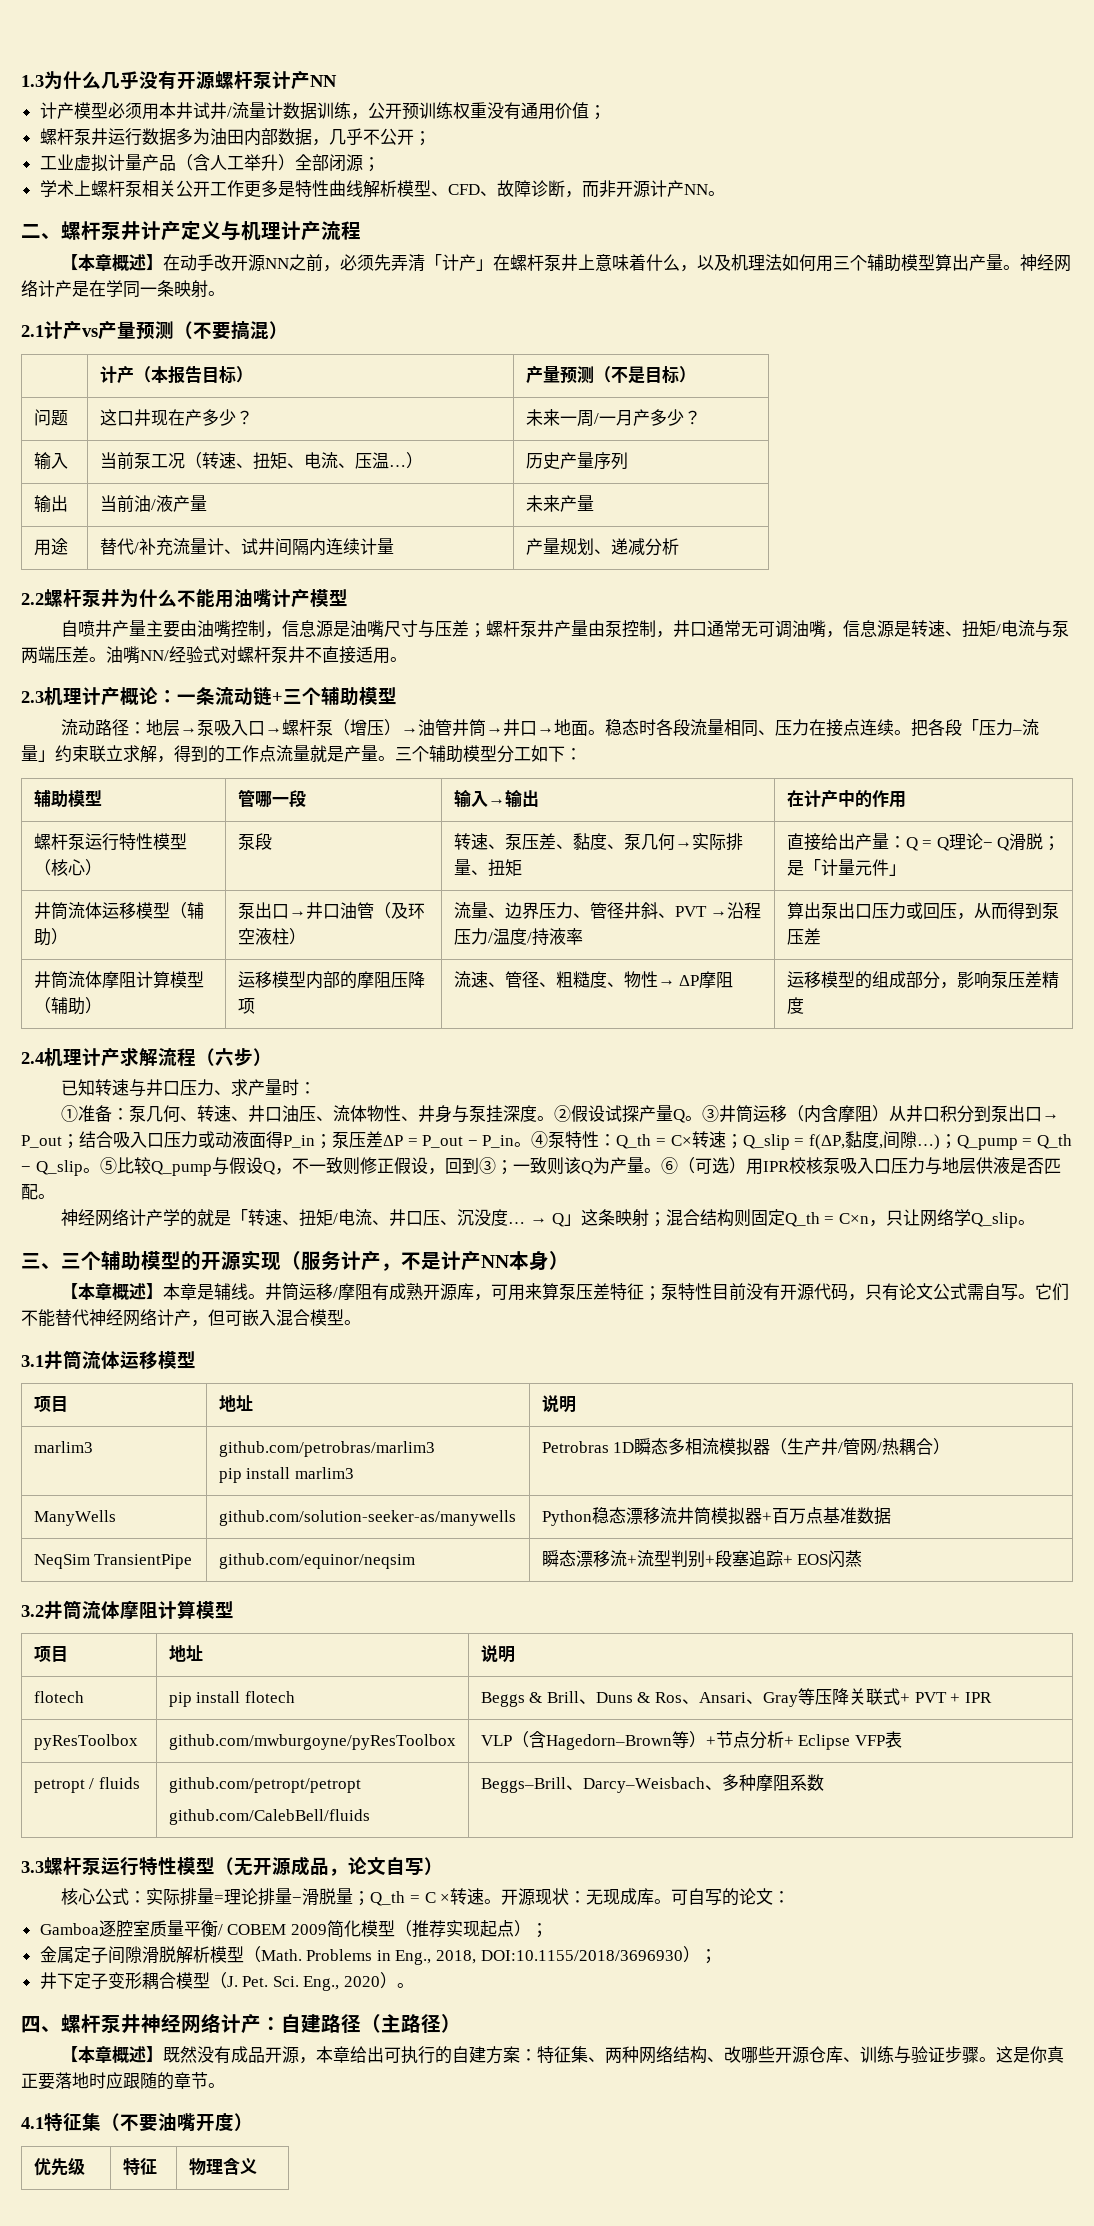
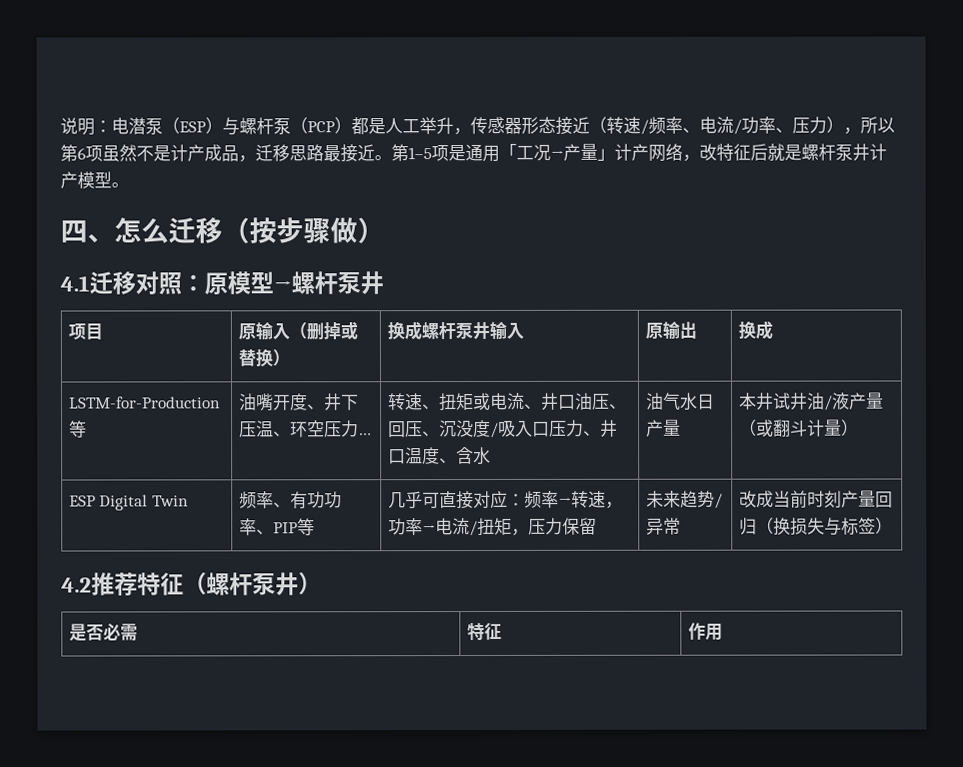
- 1.3为什么几乎没有开源螺杆泵计产NN
- 计产模型必须用本井试井/流量计数据训练，公开预训练权重没有通用价值；
- 螺杆泵井运行数据多为油田内部数据，几乎不公开；
- 工业虚拟计量产品（含人工举升）全部闭源；
- 学术上螺杆泵相关公开工作更多是特性曲线解析模型、CFD、故障诊断，而非开源计产NN。
- 二、螺杆泵井计产定义与机理计产流程
- 【本章概述】在动手改开源NN之前，必须先弄清「计产」在螺杆泵井上意味着什么，以及机理法如何用三个辅助模型算出产量。神经网络计产是在学同一条映射。
- 2.1计产vs产量预测（不要搞混）
- | 计产（本报告目标） | 产量预测（不是目标）
- 问题 | 这口井现在产多少？ | 未来一周/一月产多少？
- 输入 | 当前泵工况（转速、扭矩、电流、压温…） | 历史产量序列
- 输出 | 当前油/液产量 | 未来产量
- 用途 | 替代/补充流量计、试井间隔内连续计量 | 产量规划、递减分析
- 2.2螺杆泵井为什么不能用油嘴计产模型
- 自喷井产量主要由油嘴控制，信息源是油嘴尺寸与压差；螺杆泵井产量由泵控制，井口通常无可调油嘴，信息源是转速、扭矩/电流与泵两端压差。油嘴NN/经验式对螺杆泵井不直接适用。
- 2.3机理计产概论：一条流动链+三个辅助模型
- 流动路径：地层→泵吸入口→螺杆泵（增压）→油管井筒→井口→地面。稳态时各段流量相同、压力在接点连续。把各段「压力–流量」约束联立求解，得到的工作点流量就是产量。三个辅助模型分工如下：
- 辅助模型 | 管哪一段 | 输入→输出 | 在计产中的作用
- 螺杆泵运行特性模型（核心） | 泵段 | 转速、泵压差、黏度、泵几何→实际排量、扭矩 | 直接给出产量：Q = Q理论− Q滑脱；是「计量元件」
- 井筒流体运移模型（辅助） | 泵出口→井口油管（及环空液柱） | 流量、边界压力、管径井斜、PVT →沿程压力/温度/持液率 | 算出泵出口压力或回压，从而得到泵压差
- 井筒流体摩阻计算模型（辅助） | 运移模型内部的摩阻压降项 | 流速、管径、粗糙度、物性→ ΔP摩阻 | 运移模型的组成部分，影响泵压差精度
- 2.4机理计产求解流程（六步）
- 已知转速与井口压力、求产量时：
- ①准备：泵几何、转速、井口油压、流体物性、井身与泵挂深度。②假设试探产量Q。③井筒运移（内含摩阻）从井口积分到泵出口→ P_out；结合吸入口压力或动液面得P_in；泵压差ΔP = P_out − P_in。④泵特性：Q_th = C×转速；Q_slip = f(ΔP,黏度,间隙…)；Q_pump = Q_th − Q_slip。⑤比较Q_pump与假设Q，不一致则修正假设，回到③；一致则该Q为产量。⑥（可选）用IPR校核泵吸入口压力与地层供液是否匹配。
- 神经网络计产学的就是「转速、扭矩/电流、井口压、沉没度… → Q」这条映射；混合结构则固定Q_th = C×n，只让网络学Q_slip。
- 三、三个辅助模型的开源实现（服务计产，不是计产NN本身）
- 【本章概述】本章是辅线。井筒运移/摩阻有成熟开源库，可用来算泵压差特征；泵特性目前没有开源代码，只有论文公式需自写。它们不能替代神经网络计产，但可嵌入混合模型。
- 3.1井筒流体运移模型
- 项目 | 地址 | 说明
- marlim3 | github.com/petrobras/marlim3
- pip install marlim3 | Petrobras 1D瞬态多相流模拟器（生产井/管网/热耦合）
- ManyWells | github.com/solution-seeker-as/manywells | Python稳态漂移流井筒模拟器+百万点基准数据
- NeqSim TransientPipe | github.com/equinor/neqsim | 瞬态漂移流+流型判别+段塞追踪+ EOS闪蒸
- 3.2井筒流体摩阻计算模型
- 项目 | 地址 | 说明
- flotech | pip install flotech | Beggs & Brill、Duns & Ros、Ansari、Gray等压降关联式+ PVT + IPR
- pyResToolbox | github.com/mwburgoyne/pyResToolbox | VLP（含Hagedorn–Brown等）+节点分析+ Eclipse VFP表
- petropt / fluids | github.com/petropt/petropt
- github.com/CalebBell/fluids | Beggs–Brill、Darcy–Weisbach、多种摩阻系数
- 3.3螺杆泵运行特性模型（无开源成品，论文自写）
- 核心公式：实际排量=理论排量−滑脱量；Q_th = C ×转速。开源现状：无现成库。可自写的论文：
- Gamboa逐腔室质量平衡/ COBEM 2009简化模型（推荐实现起点）；
- 金属定子间隙滑脱解析模型（Math. Problems in Eng., 2018, DOI:10.1155/2018/3696930）；
- 井下定子变形耦合模型（J. Pet. Sci. Eng., 2020）。
- 四、螺杆泵井神经网络计产：自建路径（主路径）
- 【本章概述】既然没有成品开源，本章给出可执行的自建方案：特征集、两种网络结构、改哪些开源仓库、训练与验证步骤。这是你真正要落地时应跟随的章节。
- 4.1特征集（不要油嘴开度）
- 优先级 | 特征 | 物理含义
+ 说明：电潜泵（ESP）与螺杆泵（PCP）都是人工举升，传感器形态接近（转速/频率、电流/功率、压力），所以第6项虽然不是计产成品，迁移思路最接近。第1–5项是通用「工况→产量」计产网络，改特征后就是螺杆泵井计产模型。
+ 四、怎么迁移（按步骤做）
+ 4.1迁移对照：原模型→螺杆泵井
+ 项目 | 原输入（删掉或替换） | 换成螺杆泵井输入 | 原输出 | 换成
+ LSTM-for-Production等 | 油嘴开度、井下压温、环空压力… | 转速、扭矩或电流、井口油压、回压、沉没度/吸入口压力、井口温度、含水 | 油气水日产量 | 本井试井油/液产量（或翻斗计量）
+ ESP Digital Twin | 频率、有功功率、PIP等 | 几乎可直接对应：频率→转速，功率→电流/扭矩，压力保留 | 未来趋势/异常 | 改成当前时刻产量回归（换损失与标签）
+ 4.2推荐特征（螺杆泵井）
+ 是否必需 | 特征 | 作用

